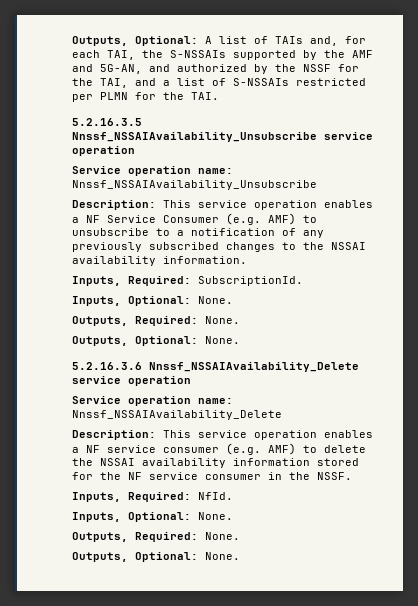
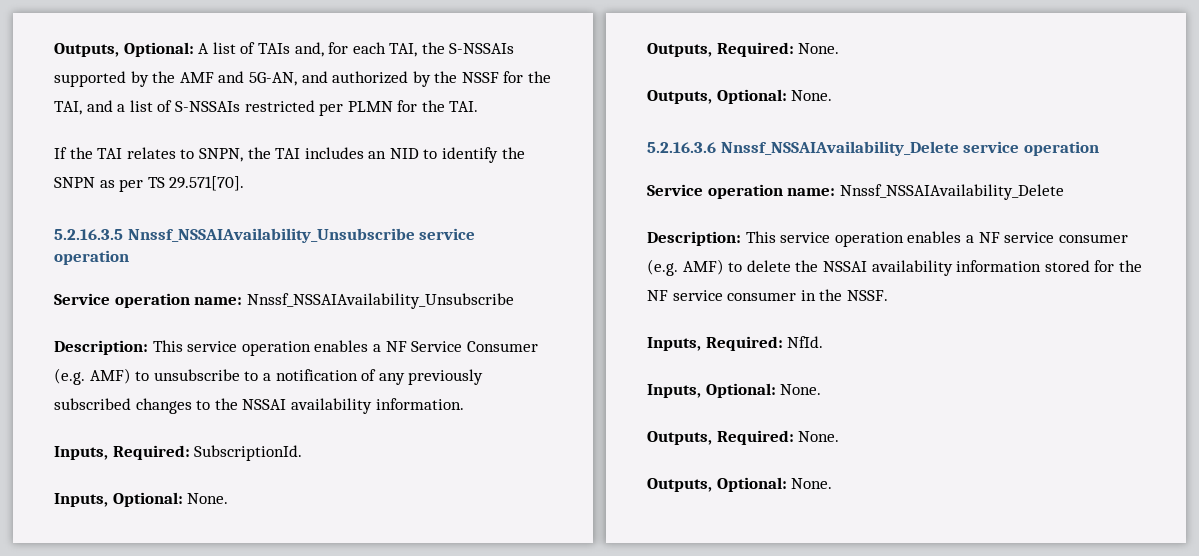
+ If the TAI relates to SNPN, the TAI includes an NID to identify the SNPN as per TS 29.571[70].

